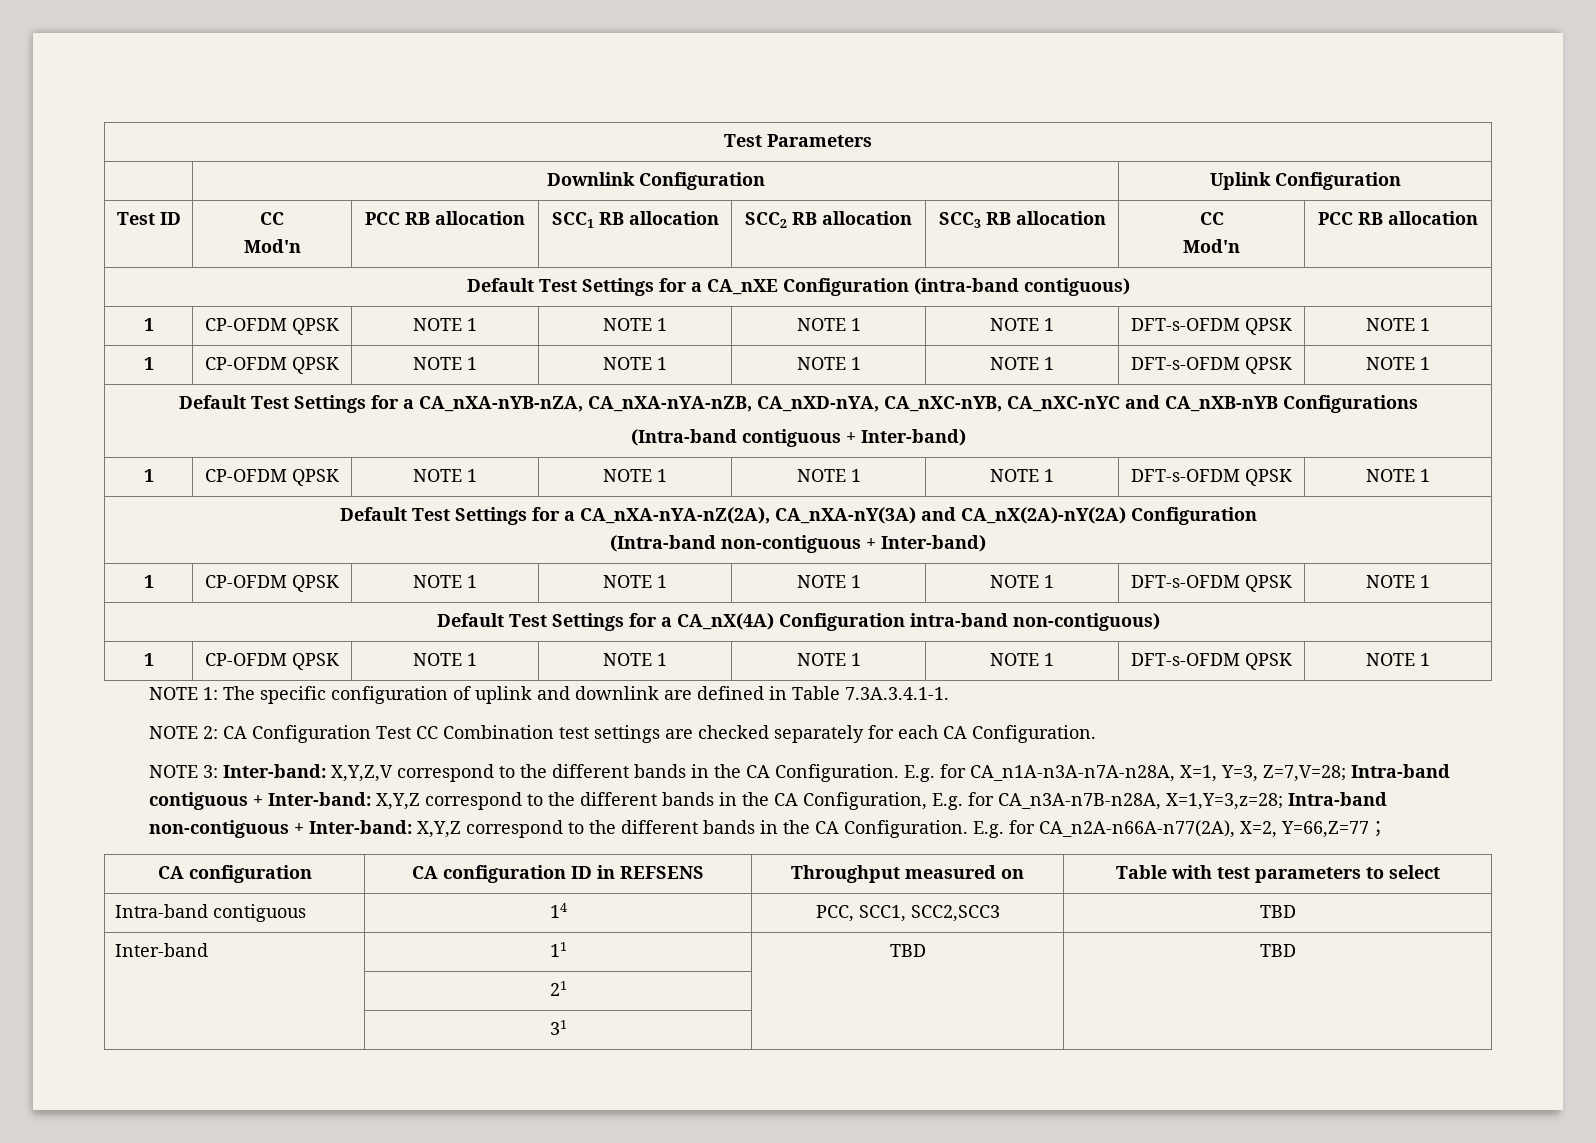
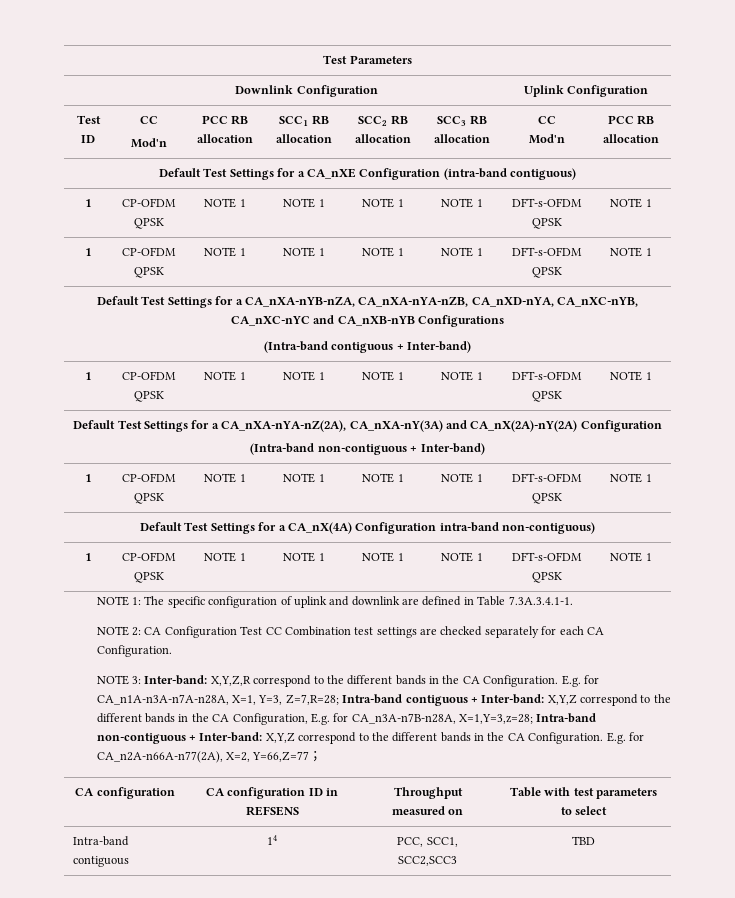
- NOTE 3: Inter-band: X,Y,Z,V correspond to the different bands in the CA Configuration.
+ NOTE 3: Inter-band: X,Y,Z,R correspond to the different bands in the CA Configuration.
- E.g. for CA_n1A-n3A-n7A-n28A, X=1, Y=3, Z=7,V=28; Intra-band contiguous + Inter-band: X,Y,Z correspond to the different bands in the CA Configuration, E.g. for CA_n3A-n7B-n28A, X=1,Y=3,z=28; Intra-band non-contiguous + Inter-band: X,Y,Z correspond to the different bands in the CA Configuration.
+ E.g. for CA_n1A-n3A-n7A-n28A, X=1, Y=3, Z=7,R=28; Intra-band contiguous + Inter-band: X,Y,Z correspond to the different bands in the CA Configuration, E.g. for CA_n3A-n7B-n28A, X=1,Y=3,z=28; Intra-band non-contiguous + Inter-band: X,Y,Z correspond to the different bands in the CA Configuration.
- Inter-band | 11 | TBD | TBD
- | 21 | |
- | 31 | |

